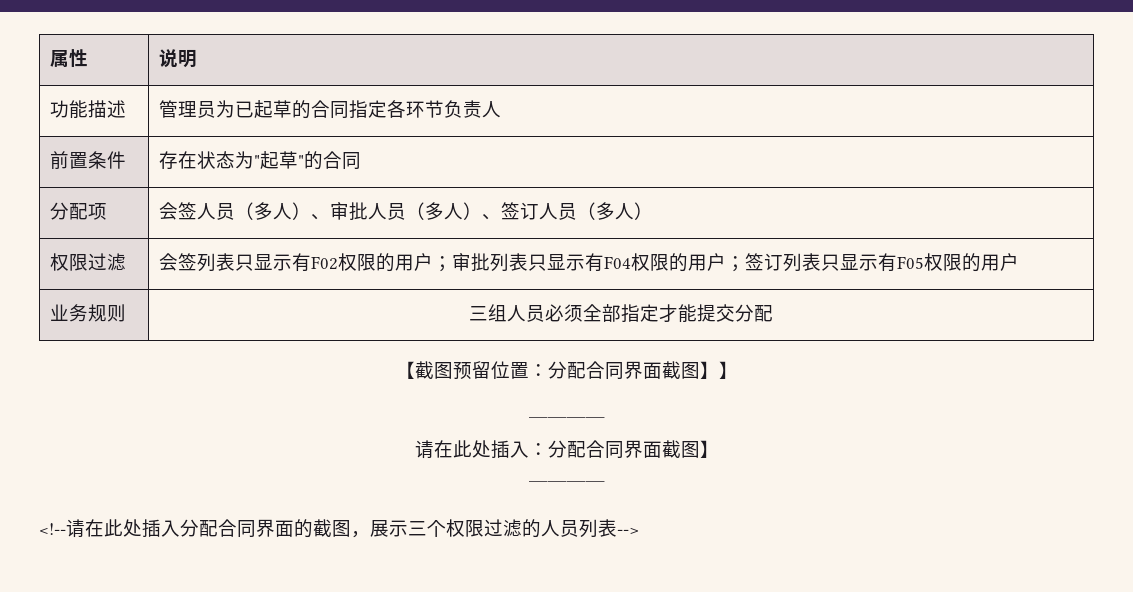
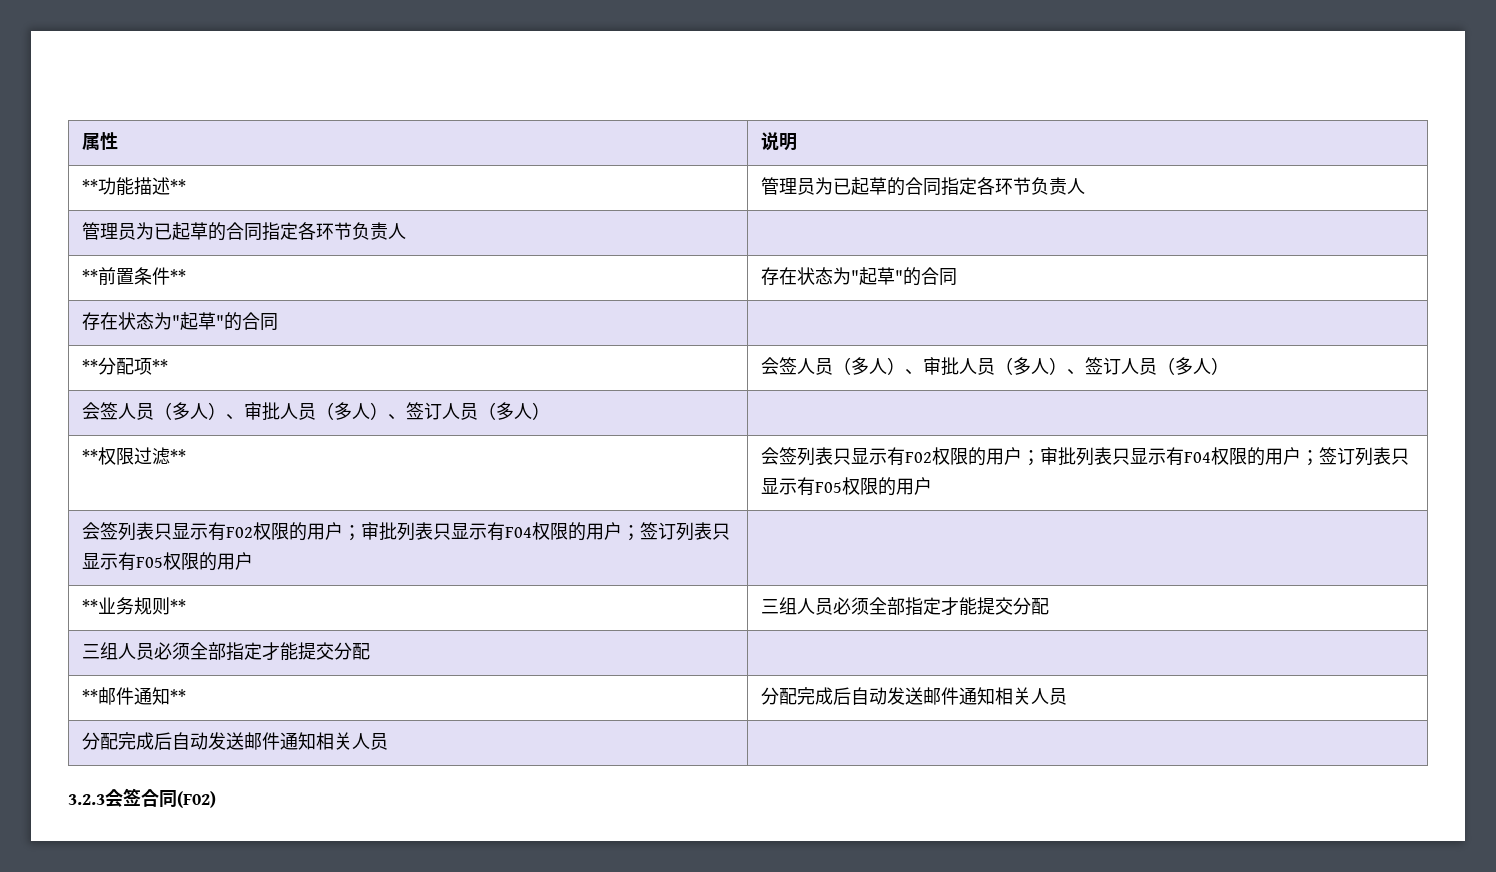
- 功能描述 | 管理员为已起草的合同指定各环节负责人
+ **功能描述** | 管理员为已起草的合同指定各环节负责人
- 前置条件 | 存在状态为"起草"的合同
+ 管理员为已起草的合同指定各环节负责人 |
+ **前置条件** | 存在状态为"起草"的合同
- 分配项 | 会签人员（多人）、审批人员（多人）、签订人员（多人）
+ 存在状态为"起草"的合同 |
+ **分配项** | 会签人员（多人）、审批人员（多人）、签订人员（多人）
- 权限过滤 | 会签列表只显示有F02权限的用户；审批列表只显示有F04权限的用户；签订列表只显示有F05权限的用户
+ 会签人员（多人）、审批人员（多人）、签订人员（多人） |
+ **权限过滤** | 会签列表只显示有F02权限的用户；审批列表只显示有F04权限的用户；签订列表只显示有F05权限的用户
- 业务规则 | 三组人员必须全部指定才能提交分配
- 【截图预留位置：分配合同界面截图】】
- ────
- 请在此处插入：分配合同界面截图】
- ────
- <!--请在此处插入分配合同界面的截图，展示三个权限过滤的人员列表-->
+ 会签列表只显示有F02权限的用户；审批列表只显示有F04权限的用户；签订列表只显示有F05权限的用户 |
+ **业务规则** | 三组人员必须全部指定才能提交分配
+ 三组人员必须全部指定才能提交分配 |
+ **邮件通知** | 分配完成后自动发送邮件通知相关人员
+ 分配完成后自动发送邮件通知相关人员 |
+ 3.2.3会签合同(F02)

